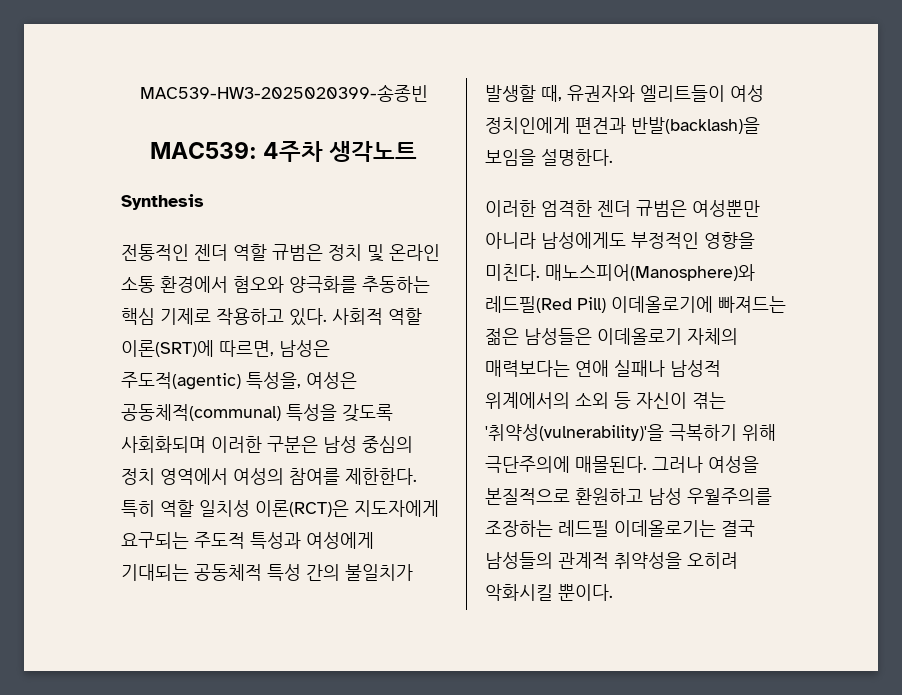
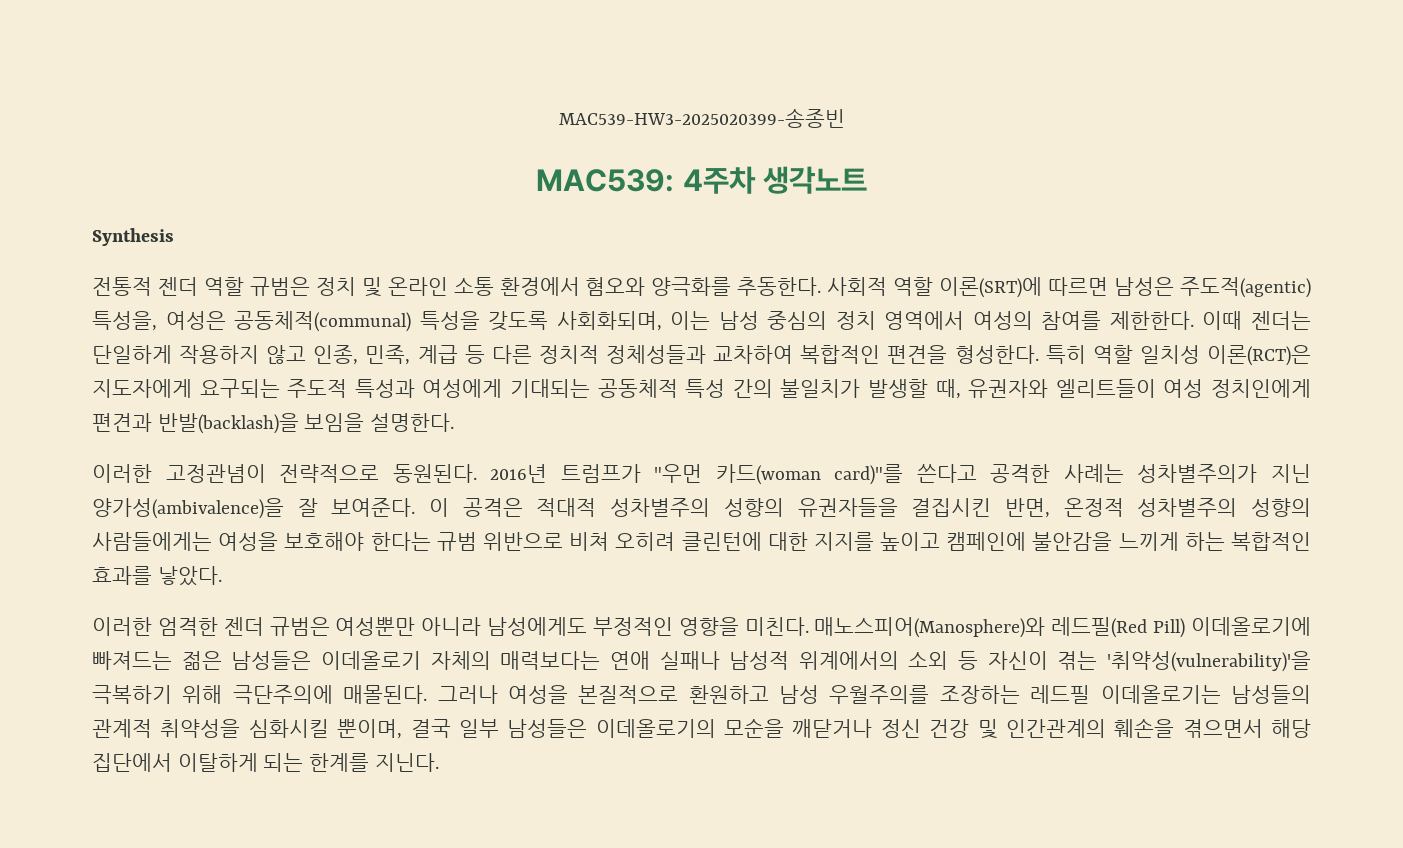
- 전통적인 젠더 역할 규범은 정치 및 온라인 소통 환경에서 혐오와 양극화를 추동하는 핵심 기제로 작용하고 있다.
+ 전통적 젠더 역할 규범은 정치 및 온라인 소통 환경에서 혐오와 양극화를 추동한다.
- 사회적 역할 이론(SRT)에 따르면, 남성은 주도적(agentic) 특성을, 여성은 공동체적(communal) 특성을 갖도록 사회화되며 이러한 구분은 남성 중심의 정치 영역에서 여성의 참여를 제한한다.
+ 사회적 역할 이론(SRT)에 따르면 남성은 주도적(agentic) 특성을, 여성은 공동체적(communal) 특성을 갖도록 사회화되며, 이는 남성 중심의 정치 영역에서 여성의 참여를 제한한다.
+ 이때 젠더는 단일하게 작용하지 않고 인종, 민족, 계급 등 다른 정치적 정체성들과 교차하여 복합적인 편견을 형성한다.
+ 이러한 고정관념이 전략적으로 동원된다. 2016년 트럼프가 "우먼 카드(woman card)"를 쓴다고 공격한 사례는 성차별주의가 지닌 양가성(ambivalence)을 잘 보여준다. 이 공격은 적대적 성차별주의 성향의 유권자들을 결집시킨 반면, 온정적 성차별주의 성향의 사람들에게는 여성을 보호해야 한다는 규범 위반으로 비쳐 오히려 클린턴에 대한 지지를 높이고 캠페인에 불안감을 느끼게 하는 복합적인 효과를 낳았다.
- 그러나 여성을 본질적으로 환원하고 남성 우월주의를 조장하는 레드필 이데올로기는 결국 남성들의 관계적 취약성을 오히려 악화시킬 뿐이다.
+ 그러나 여성을 본질적으로 환원하고 남성 우월주의를 조장하는 레드필 이데올로기는 남성들의 관계적 취약성을 심화시킬 뿐이며, 결국 일부 남성들은 이데올로기의 모순을 깨닫거나 정신 건강 및 인간관계의 훼손을 겪으면서 해당 집단에서 이탈하게 되는 한계를 지닌다.

